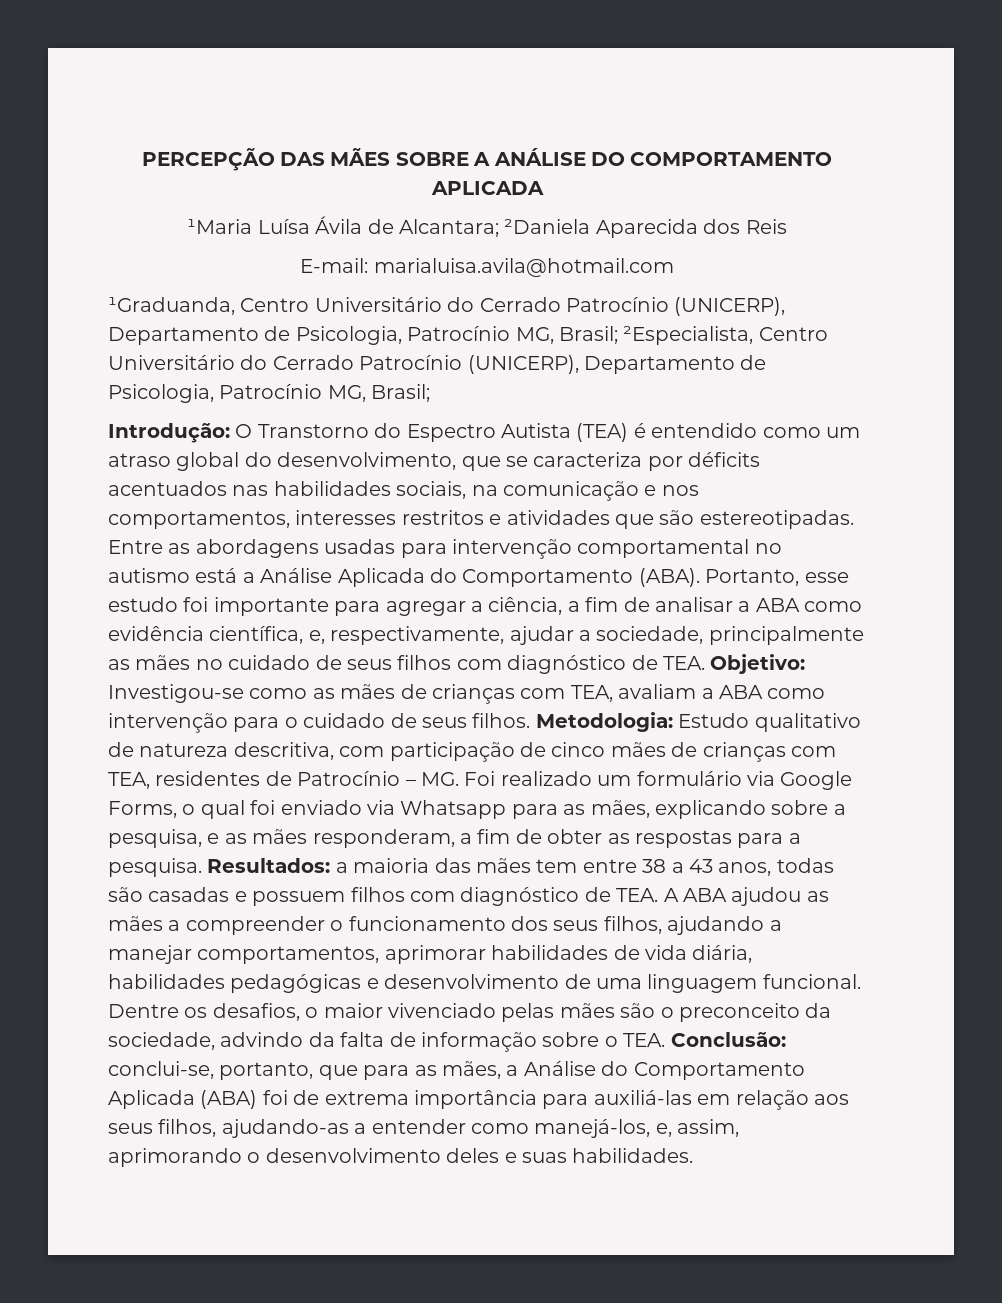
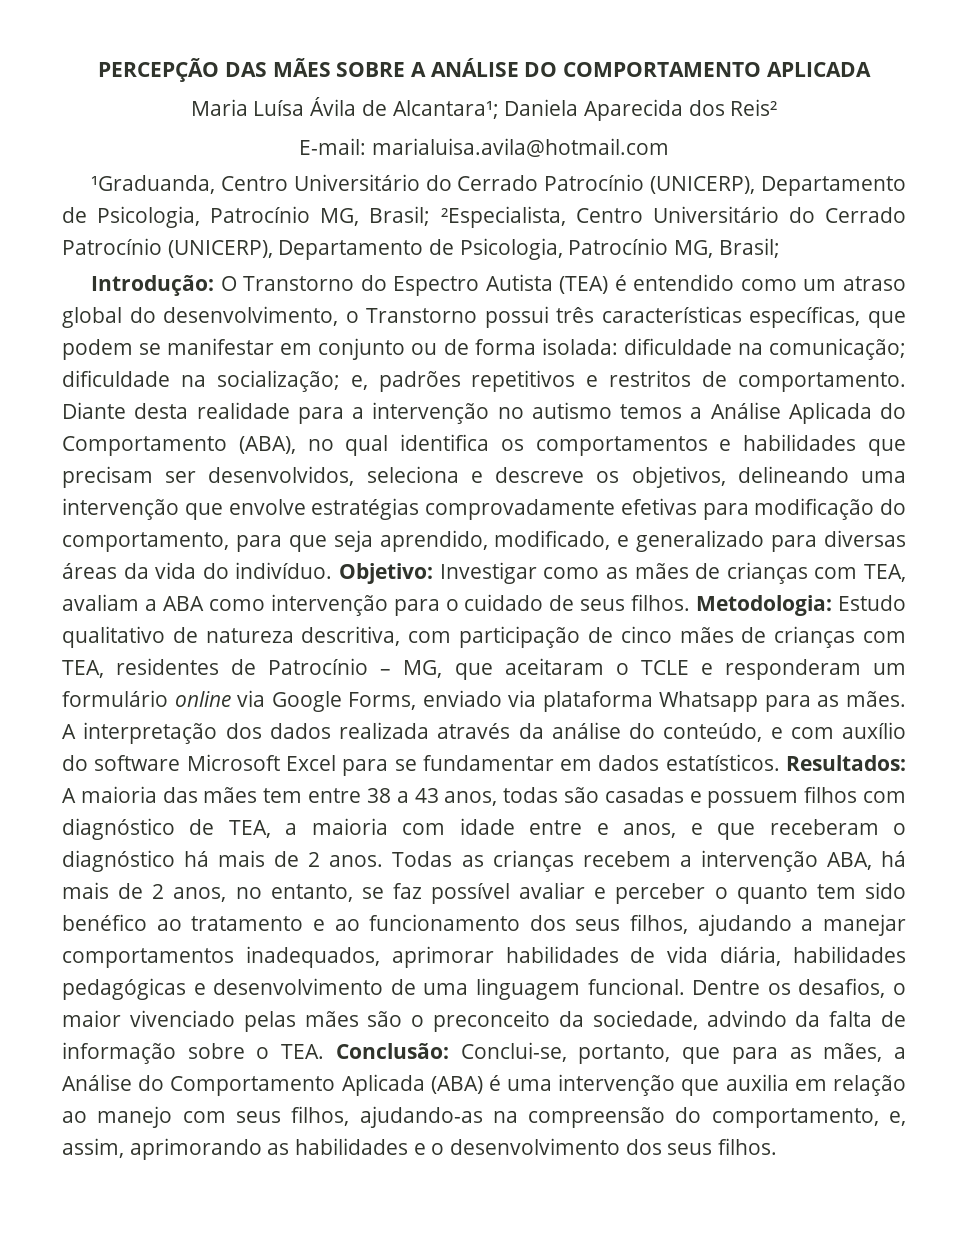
- ¹Maria Luísa Ávila de Alcantara; ²Daniela Aparecida dos Reis
+ Maria Luísa Ávila de Alcantara¹; Daniela Aparecida dos Reis²
- Introdução: O Transtorno do Espectro Autista (TEA) é entendido como um atraso global do desenvolvimento, que se caracteriza por déficits acentuados nas habilidades sociais, na comunicação e nos comportamentos, interesses restritos e atividades que são estereotipadas. Entre as abordagens usadas para intervenção comportamental no autismo está a Análise Aplicada do Comportamento (ABA). Portanto, esse estudo foi importante para agregar a ciência, a fim de analisar a ABA como evidência científica, e, respectivamente, ajudar a sociedade, principalmente as mães no cuidado de seus filhos com diagnóstico de TEA. Objetivo: Investigou-se como as mães de crianças com TEA, avaliam a ABA como intervenção para o cuidado de seus filhos.
+ Introdução: O Transtorno do Espectro Autista (TEA) é entendido como um atraso global do desenvolvimento, o Transtorno possui três características específicas, que podem se manifestar em conjunto ou de forma isolada: dificuldade na comunicação; dificuldade na socialização; e, padrões repetitivos e restritos de comportamento. Diante desta realidade para a intervenção no autismo temos a Análise Aplicada do Comportamento (ABA), no qual identifica os comportamentos e habilidades que precisam ser desenvolvidos, seleciona e descreve os objetivos, delineando uma intervenção que envolve estratégias comprovadamente efetivas para modificação do comportamento, para que seja aprendido, modificado, e generalizado para diversas áreas da vida do indivíduo. Objetivo: Investigar como as mães de crianças com TEA, avaliam a ABA como intervenção para o cuidado de seus filhos.
- Estudo qualitativo de natureza descritiva, com participação de cinco mães de crianças com TEA, residentes de Patrocínio – MG. Foi realizado um formulário via Google Forms, o qual foi enviado via Whatsapp para as mães, explicando sobre a pesquisa, e as mães responderam, a fim de obter as respostas para a pesquisa. Resultados: a maioria das mães tem entre 38 a 43 anos, todas são casadas e possuem filhos com diagnóstico de TEA. A ABA ajudou as mães a compreender o funcionamento dos seus filhos, ajudando a manejar comportamentos, aprimorar habilidades de vida diária, habilidades pedagógicas e desenvolvimento de uma linguagem funcional.
+ Estudo qualitativo de natureza descritiva, com participação de cinco mães de crianças com TEA, residentes de Patrocínio – MG, que aceitaram o TCLE e responderam um formulário online via Google Forms, enviado via plataforma Whatsapp para as mães. A interpretação dos dados realizada através da análise do conteúdo, e com auxílio do software Microsoft Excel para se fundamentar em dados estatísticos. Resultados: A maioria das mães tem entre 38 a 43 anos, todas são casadas e possuem filhos com diagnóstico de TEA, a maioria com idade entre e anos, e que receberam o diagnóstico há mais de 2 anos. Todas as crianças recebem a intervenção ABA, há mais de 2 anos, no entanto, se faz possível avaliar e perceber o quanto tem sido benéfico ao tratamento e ao funcionamento dos seus filhos, ajudando a manejar comportamentos inadequados, aprimorar habilidades de vida diária, habilidades pedagógicas e desenvolvimento de uma linguagem funcional.
- Dentre os desafios, o maior vivenciado pelas mães são o preconceito da sociedade, advindo da falta de informação sobre o TEA. Conclusão: conclui-se, portanto, que para as mães, a Análise do Comportamento Aplicada (ABA) foi de extrema importância para auxiliá-las em relação aos seus filhos, ajudando-as a entender como manejá-los, e, assim, aprimorando o desenvolvimento deles e suas habilidades.
+ Dentre os desafios, o maior vivenciado pelas mães são o preconceito da sociedade, advindo da falta de informação sobre o TEA. Conclusão: Conclui-se, portanto, que para as mães, a Análise do Comportamento Aplicada (ABA) é uma intervenção que auxilia em relação ao manejo com seus filhos, ajudando-as na compreensão do comportamento, e, assim, aprimorando as habilidades e o desenvolvimento dos seus filhos.

